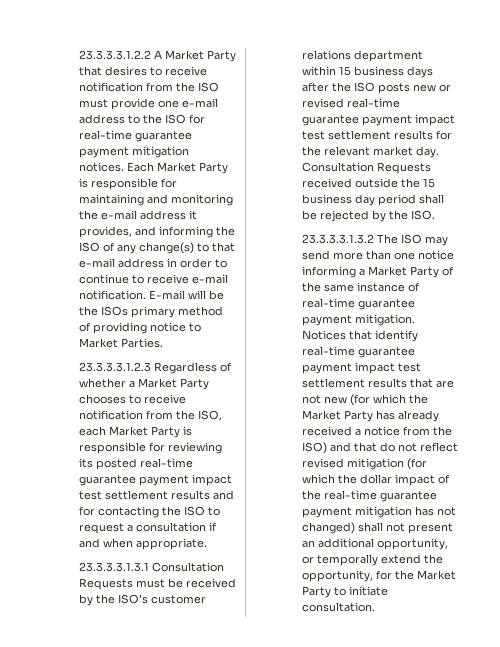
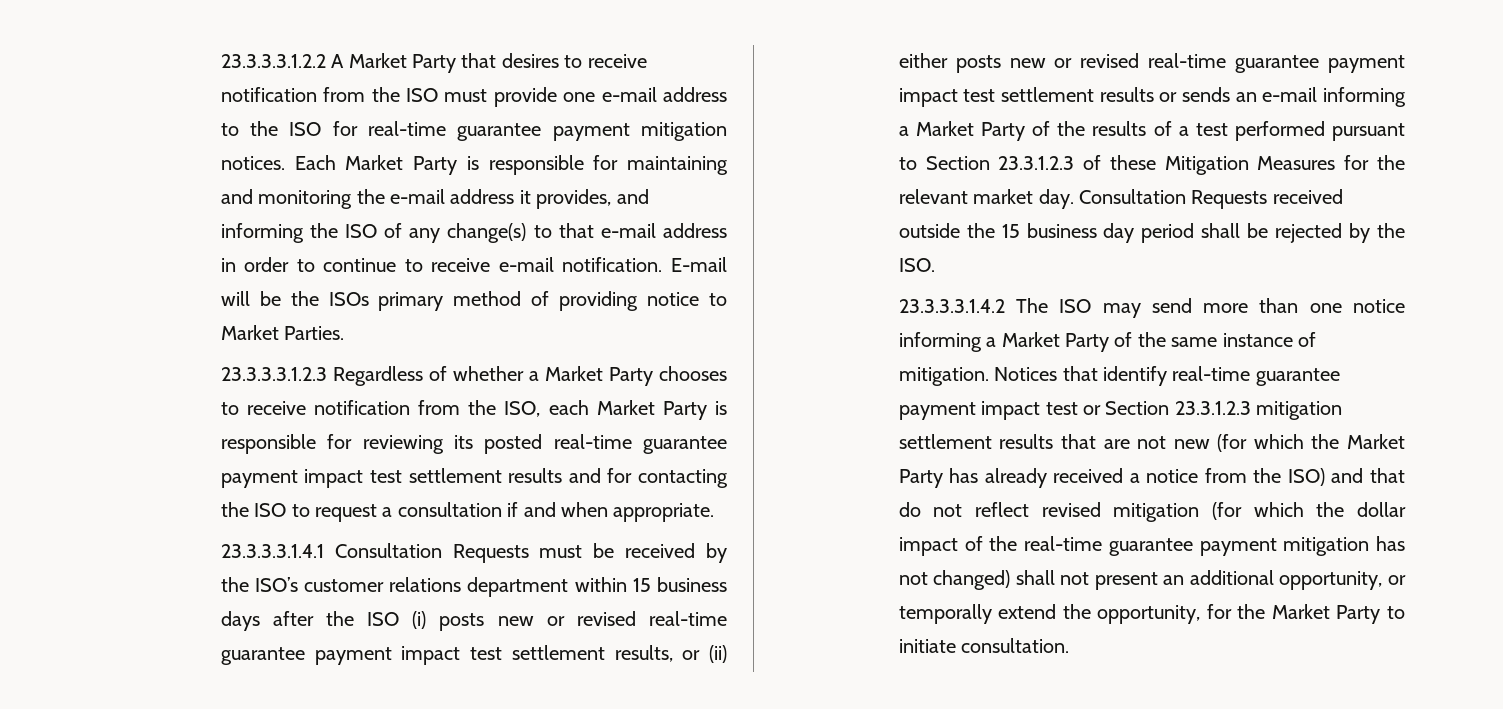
- 23.3.3.3.1.3.1 Consultation Requests must be received by the ISO’s customer relations department within 15 business days after the ISO posts new or revised real-time guarantee payment impact test settlement results for the relevant market day.
+ 23.3.3.3.1.4.1 Consultation Requests must be received by the ISO’s customer relations department within 15 business days after the ISO (i) posts new or revised real-time guarantee payment impact test settlement results, or (ii) either posts new or revised real-time guarantee payment impact test settlement results or sends an e-mail informing a Market Party of the results of a test performed pursuant to Section 23.3.1.2.3 of these Mitigation Measures for the relevant market day.
- 23.3.3.3.1.3.2 The ISO may send more than one notice informing a Market Party of the same instance of real-time guarantee payment mitigation.
+ 23.3.3.3.1.4.2 The ISO may send more than one notice informing a Market Party of the same instance of mitigation.
- Notices that identify real-time guarantee payment impact test settlement results that are not new (for which the Market Party has already received a notice from the ISO) and that do not reflect revised mitigation (for which the dollar impact of the real-time guarantee payment mitigation has not changed) shall not present an additional opportunity, or temporally extend the opportunity, for the Market Party to initiate consultation.
+ Notices that identify real-time guarantee payment impact test or Section 23.3.1.2.3 mitigation settlement results that are not new (for which the Market Party has already received a notice from the ISO) and that do not reflect revised mitigation (for which the dollar impact of the real-time guarantee payment mitigation has not changed) shall not present an additional opportunity, or temporally extend the opportunity, for the Market Party to initiate consultation.

